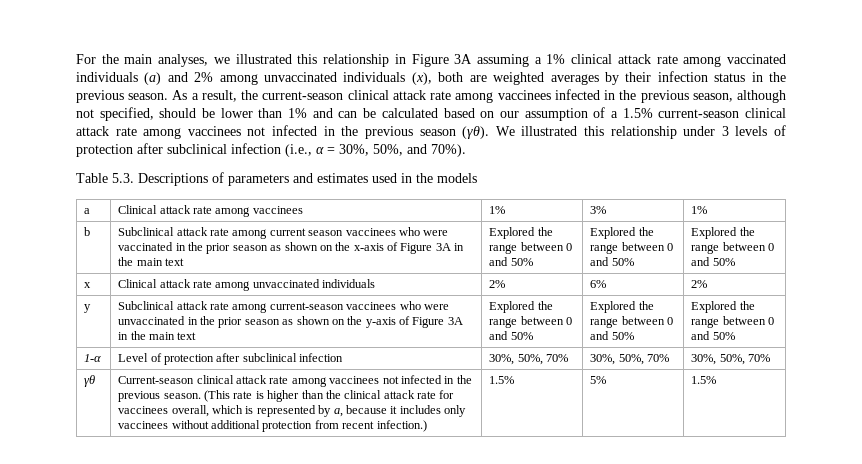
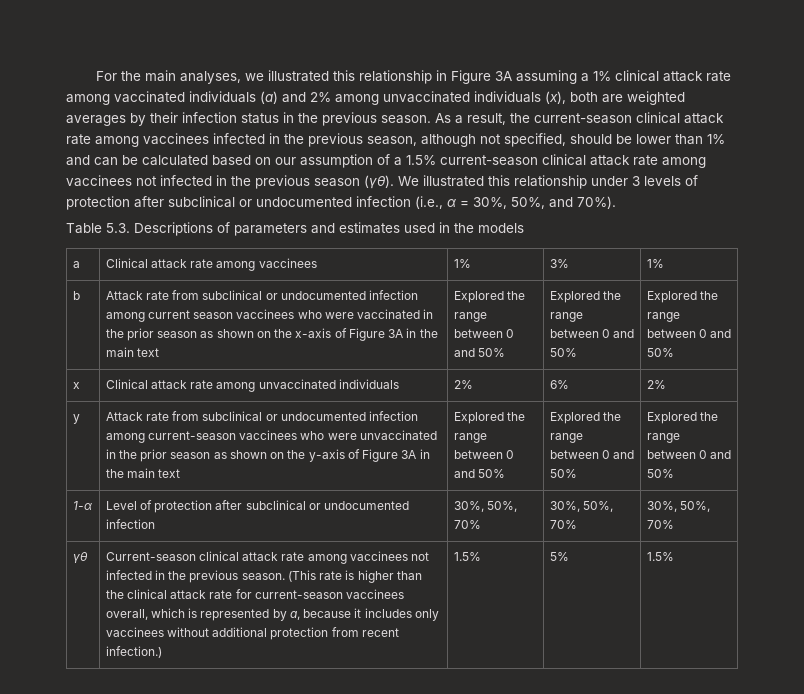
- We illustrated this relationship under 3 levels of protection after subclinical infection (i.e., α = 30%, 50%, and 70%).
+ We illustrated this relationship under 3 levels of protection after subclinical or undocumented infection (i.e., α = 30%, 50%, and 70%).
- Subclinical attack rate among current season vaccinees who were vaccinated in the prior season as shown on the x-axis of Figure 3A in the main text
+ Attack rate from subclinical or undocumented infection among current season vaccinees who were vaccinated in the prior season as shown on the x-axis of Figure 3A in the main text
- Subclinical attack rate among current-season vaccinees who were unvaccinated in the prior season as shown on the y-axis of Figure 3A in the main text
+ Attack rate from subclinical or undocumented infection among current-season vaccinees who were unvaccinated in the prior season as shown on the y-axis of Figure 3A in the main text
- 1-α | Level of protection after subclinical infection | 30%, 50%, 70% | 30%, 50%, 70% | 30%, 50%, 70%
+ 1-α | Level of protection after subclinical or undocumented infection | 30%, 50%, 70% | 30%, 50%, 70% | 30%, 50%, 70%
- (This rate is higher than the clinical attack rate for vaccinees overall, which is represented by a, because it includes only vaccinees without additional protection from recent infection.)
+ (This rate is higher than the clinical attack rate for current-season vaccinees overall, which is represented by a, because it includes only vaccinees without additional protection from recent infection.)

